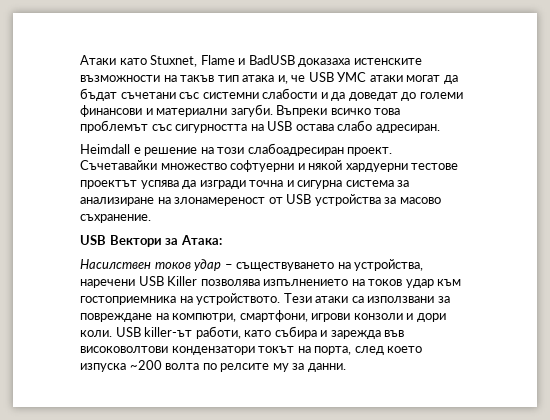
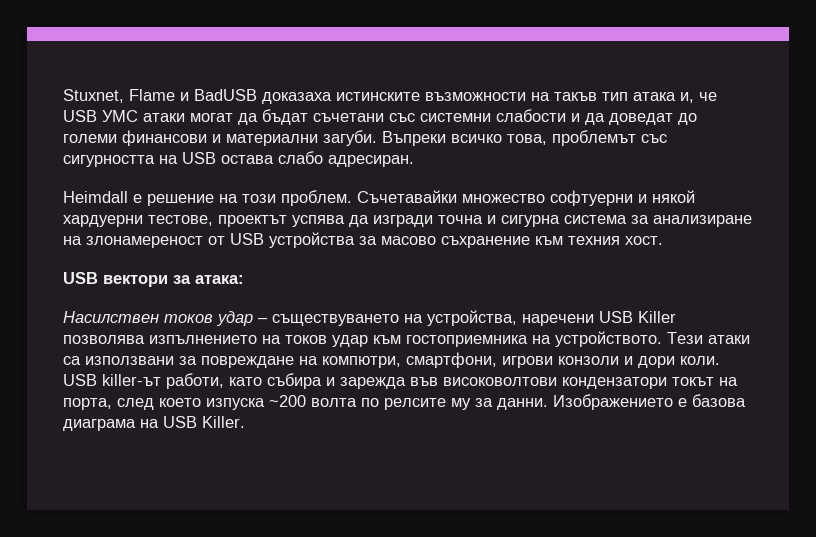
- Атаки като Stuxnet, Flame и BadUSB доказаха истенските възможности на такъв тип атака и, че USB УМС атаки могат да бъдат съчетани със системни слабости и да доведат до големи финансови и материални загуби.
+ Stuxnet, Flame и BadUSB доказаха истинските възможности на такъв тип атака и, че USB УМС атаки могат да бъдат съчетани със системни слабости и да доведат до големи финансови и материални загуби.
- Въпреки всичко това проблемът със сигурността на USB остава слабо адресиран.
+ Въпреки всичко това, проблемът със сигурността на USB остава слабо адресиран.
- Heimdall е решение на този слабоадресиран проект.
+ Heimdall е решение на този проблем.
- Съчетавайки множество софтуерни и някой хардуерни тестове проектът успява да изгради точна и сигурна система за анализиране на злонамереност от USB устройства за масово съхранение.
- USB Вектори за Атака:
+ Съчетавайки множество софтуерни и някой хардуерни тестове, проектът успява да изгради точна и сигурна система за анализиране на злонамереност от USB устройства за масово съхранение към техния хост.
+ USB вектори за атака:
+ Изображението е базова диаграма на USB Killer.

